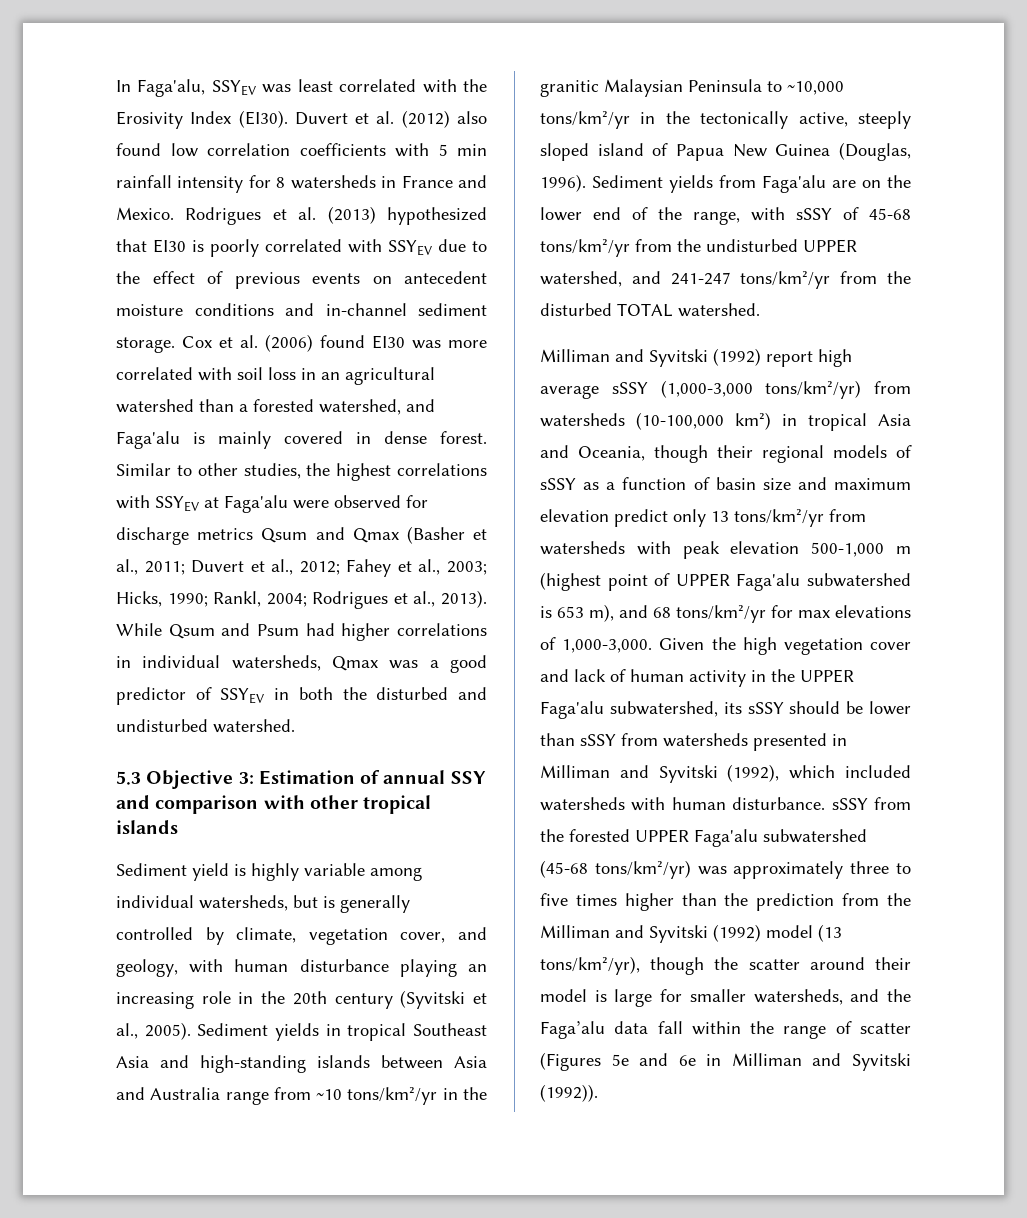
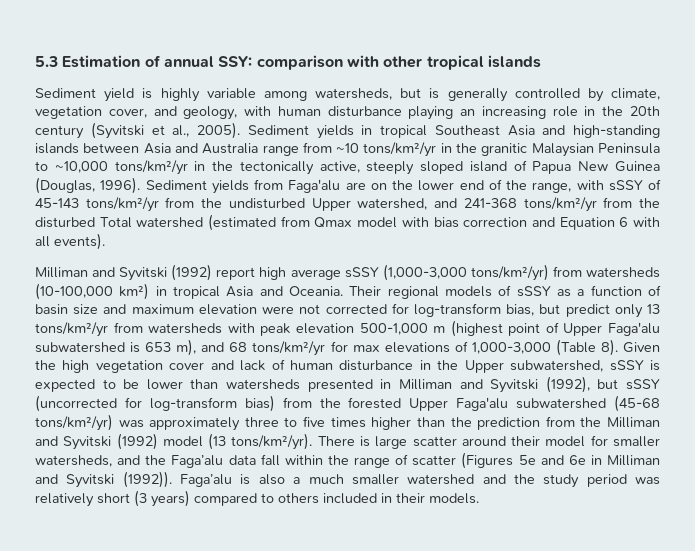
- In Faga'alu, SSYEV was least correlated with the Erosivity Index (EI30). Duvert et al. (2012) also found low correlation coefficients with 5 min rainfall intensity for 8 watersheds in France and Mexico. Rodrigues et al. (2013) hypothesized that EI30 is poorly correlated with SSYEV due to the effect of previous events on antecedent moisture conditions and in-channel sediment storage. Cox et al. (2006) found EI30 was more correlated with soil loss in an agricultural watershed than a forested watershed, and Faga'alu is mainly covered in dense forest. Similar to other studies, the highest correlations with SSYEV at Faga'alu were observed for discharge metrics Qsum and Qmax (Basher et al., 2011; Duvert et al., 2012; Fahey et al., 2003; Hicks, 1990; Rankl, 2004; Rodrigues et al., 2013). While Qsum and Psum had higher correlations in individual watersheds, Qmax was a good predictor of SSYEV in both the disturbed and undisturbed watershed.
- 5.3 Objective 3: Estimation of annual SSY and comparison with other tropical islands
+ 5.3 Estimation of annual SSY: comparison with other tropical islands
- Sediment yield is highly variable among individual watersheds, but is generally controlled by climate, vegetation cover, and geology, with human disturbance playing an increasing role in the 20th century (Syvitski et al., 2005).
+ Sediment yield is highly variable among watersheds, but is generally controlled by climate, vegetation cover, and geology, with human disturbance playing an increasing role in the 20th century (Syvitski et al., 2005).
- Sediment yields from Faga'alu are on the lower end of the range, with sSSY of 45-68 tons/km²/yr from the undisturbed UPPER watershed, and 241-247 tons/km²/yr from the disturbed TOTAL watershed.
+ Sediment yields from Faga'alu are on the lower end of the range, with sSSY of 45-143 tons/km²/yr from the undisturbed Upper watershed, and 241-368 tons/km²/yr from the disturbed Total watershed (estimated from Qmax model with bias correction and Equation 6 with all events).
- Milliman and Syvitski (1992) report high average sSSY (1,000-3,000 tons/km²/yr) from watersheds (10-100,000 km²) in tropical Asia and Oceania, though their regional models of sSSY as a function of basin size and maximum elevation predict only 13 tons/km²/yr from watersheds with peak elevation 500-1,000 m (highest point of UPPER Faga'alu subwatershed is 653 m), and 68 tons/km²/yr for max elevations of 1,000-3,000.
+ Milliman and Syvitski (1992) report high average sSSY (1,000-3,000 tons/km²/yr) from watersheds (10-100,000 km²) in tropical Asia and Oceania. Their regional models of sSSY as a function of basin size and maximum elevation were not corrected for log-transform bias, but predict only 13 tons/km²/yr from watersheds with peak elevation 500-1,000 m (highest point of Upper Faga'alu subwatershed is 653 m), and 68 tons/km²/yr for max elevations of 1,000-3,000 (Table 8).
- Given the high vegetation cover and lack of human activity in the UPPER Faga'alu subwatershed, its sSSY should be lower than sSSY from watersheds presented in Milliman and Syvitski (1992), which included watersheds with human disturbance. sSSY from the forested UPPER Faga'alu subwatershed (45-68 tons/km²/yr) was approximately three to five times higher than the prediction from the Milliman and Syvitski (1992) model (13 tons/km²/yr), though the scatter around their model is large for smaller watersheds, and the Faga’alu data fall within the range of scatter (Figures 5e and 6e in Milliman and Syvitski (1992)).
+ Given the high vegetation cover and lack of human disturbance in the Upper subwatershed, sSSY is expected to be lower than watersheds presented in Milliman and Syvitski (1992), but sSSY (uncorrected for log-transform bias) from the forested Upper Faga'alu subwatershed (45-68 tons/km²/yr) was approximately three to five times higher than the prediction from the Milliman and Syvitski (1992) model (13 tons/km²/yr). There is large scatter around their model for smaller watersheds, and the Faga’alu data fall within the range of scatter (Figures 5e and 6e in Milliman and Syvitski (1992)).
+ Faga’alu is also a much smaller watershed and the study period was relatively short (3 years) compared to others included in their models.

